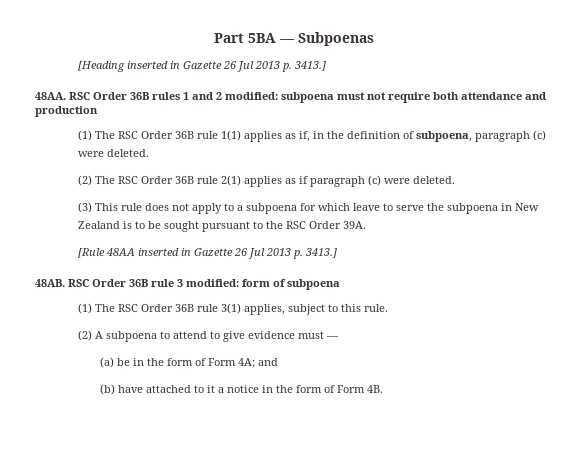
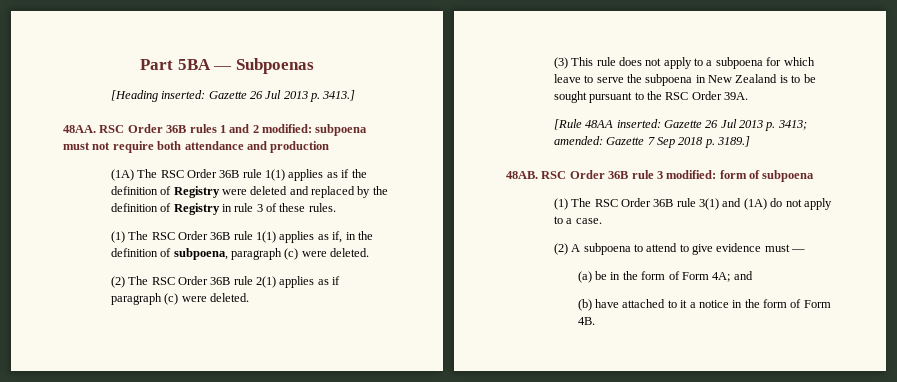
- [Heading inserted in Gazette 26 Jul 2013 p. 3413.]
+ [Heading inserted: Gazette 26 Jul 2013 p. 3413.]
+ (1A) The RSC Order 36B rule 1(1) applies as if the definition of Registry were deleted and replaced by the definition of Registry in rule 3 of these rules.
- [Rule 48AA inserted in Gazette 26 Jul 2013 p. 3413.]
+ [Rule 48AA inserted: Gazette 26 Jul 2013 p. 3413; amended: Gazette 7 Sep 2018 p. 3189.]
- (1) The RSC Order 36B rule 3(1) applies, subject to this rule.
+ (1) The RSC Order 36B rule 3(1) and (1A) do not apply to a case.

